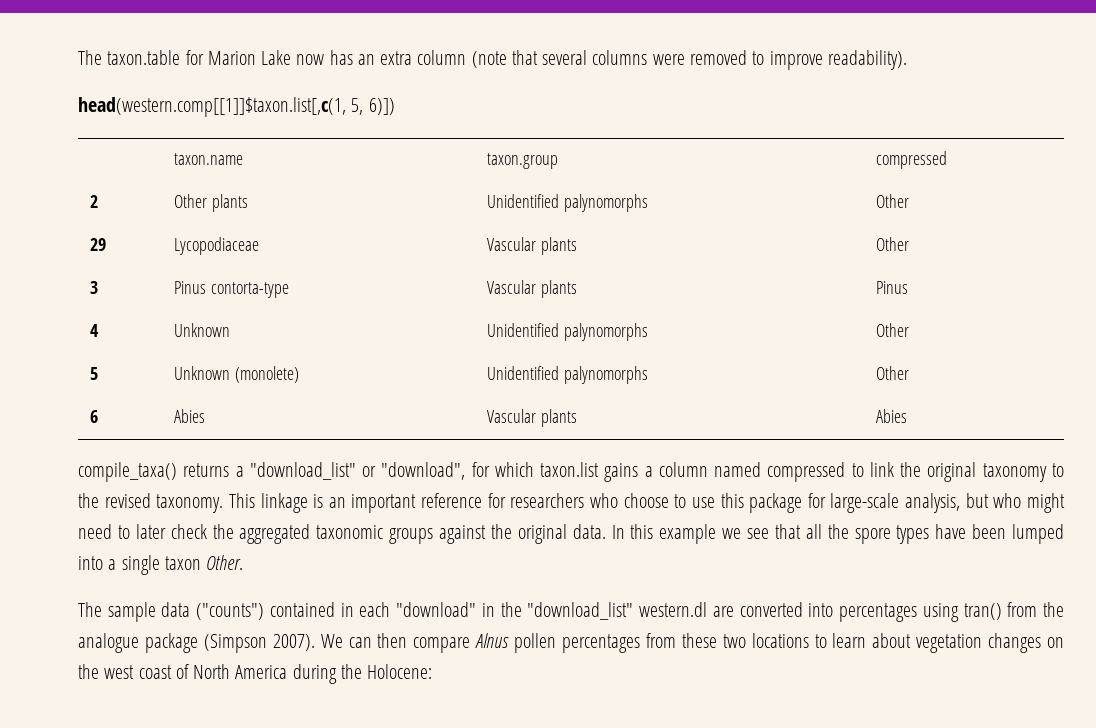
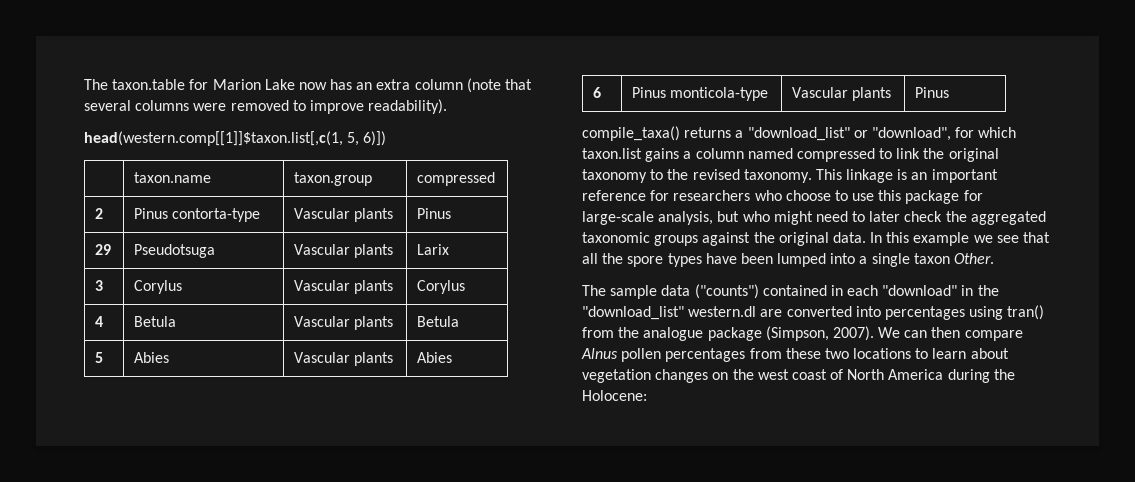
- 2 | Other plants | Unidentified palynomorphs | Other
- 29 | Lycopodiaceae | Vascular plants | Other
- 3 | Pinus contorta-type | Vascular plants | Pinus
+ 2 | Pinus contorta-type | Vascular plants | Pinus
- 4 | Unknown | Unidentified palynomorphs | Other
- 5 | Unknown (monolete) | Unidentified palynomorphs | Other
- 6 | Abies | Vascular plants | Abies
+ 29 | Pseudotsuga | Vascular plants | Larix
+ 3 | Corylus | Vascular plants | Corylus
+ 4 | Betula | Vascular plants | Betula
+ 5 | Abies | Vascular plants | Abies
+ 6 | Pinus monticola-type | Vascular plants | Pinus
- The sample data ("counts") contained in each "download" in the "download_list" western.dl are converted into percentages using tran() from the analogue package (Simpson 2007).
+ The sample data ("counts") contained in each "download" in the "download_list" western.dl are converted into percentages using tran() from the analogue package (Simpson, 2007).

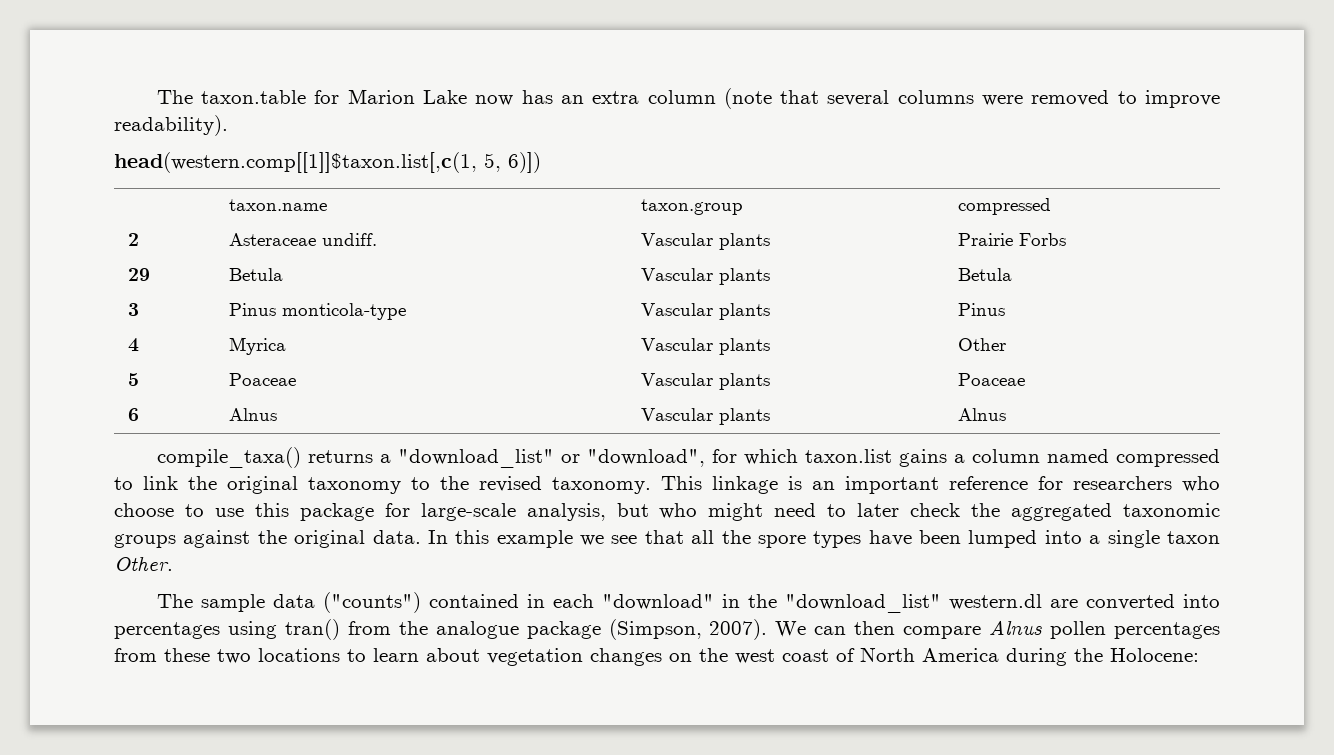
- 2 | Pinus contorta-type | Vascular plants | Pinus
+ 2 | Asteraceae undiff. | Vascular plants | Prairie Forbs
- 29 | Pseudotsuga | Vascular plants | Larix
- 3 | Corylus | Vascular plants | Corylus
- 4 | Betula | Vascular plants | Betula
- 5 | Abies | Vascular plants | Abies
- 6 | Pinus monticola-type | Vascular plants | Pinus
+ 29 | Betula | Vascular plants | Betula
+ 3 | Pinus monticola-type | Vascular plants | Pinus
+ 4 | Myrica | Vascular plants | Other
+ 5 | Poaceae | Vascular plants | Poaceae
+ 6 | Alnus | Vascular plants | Alnus

